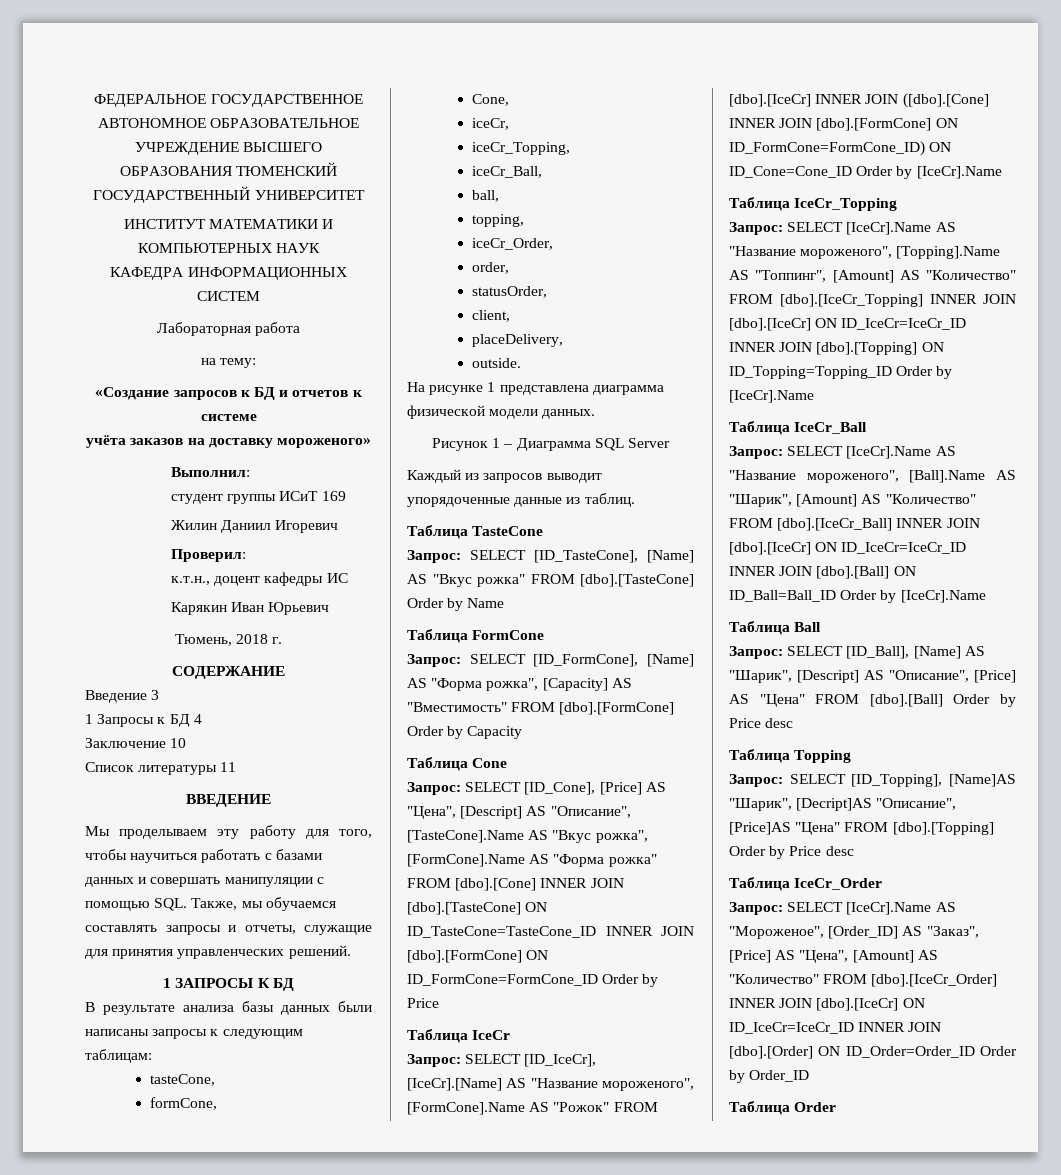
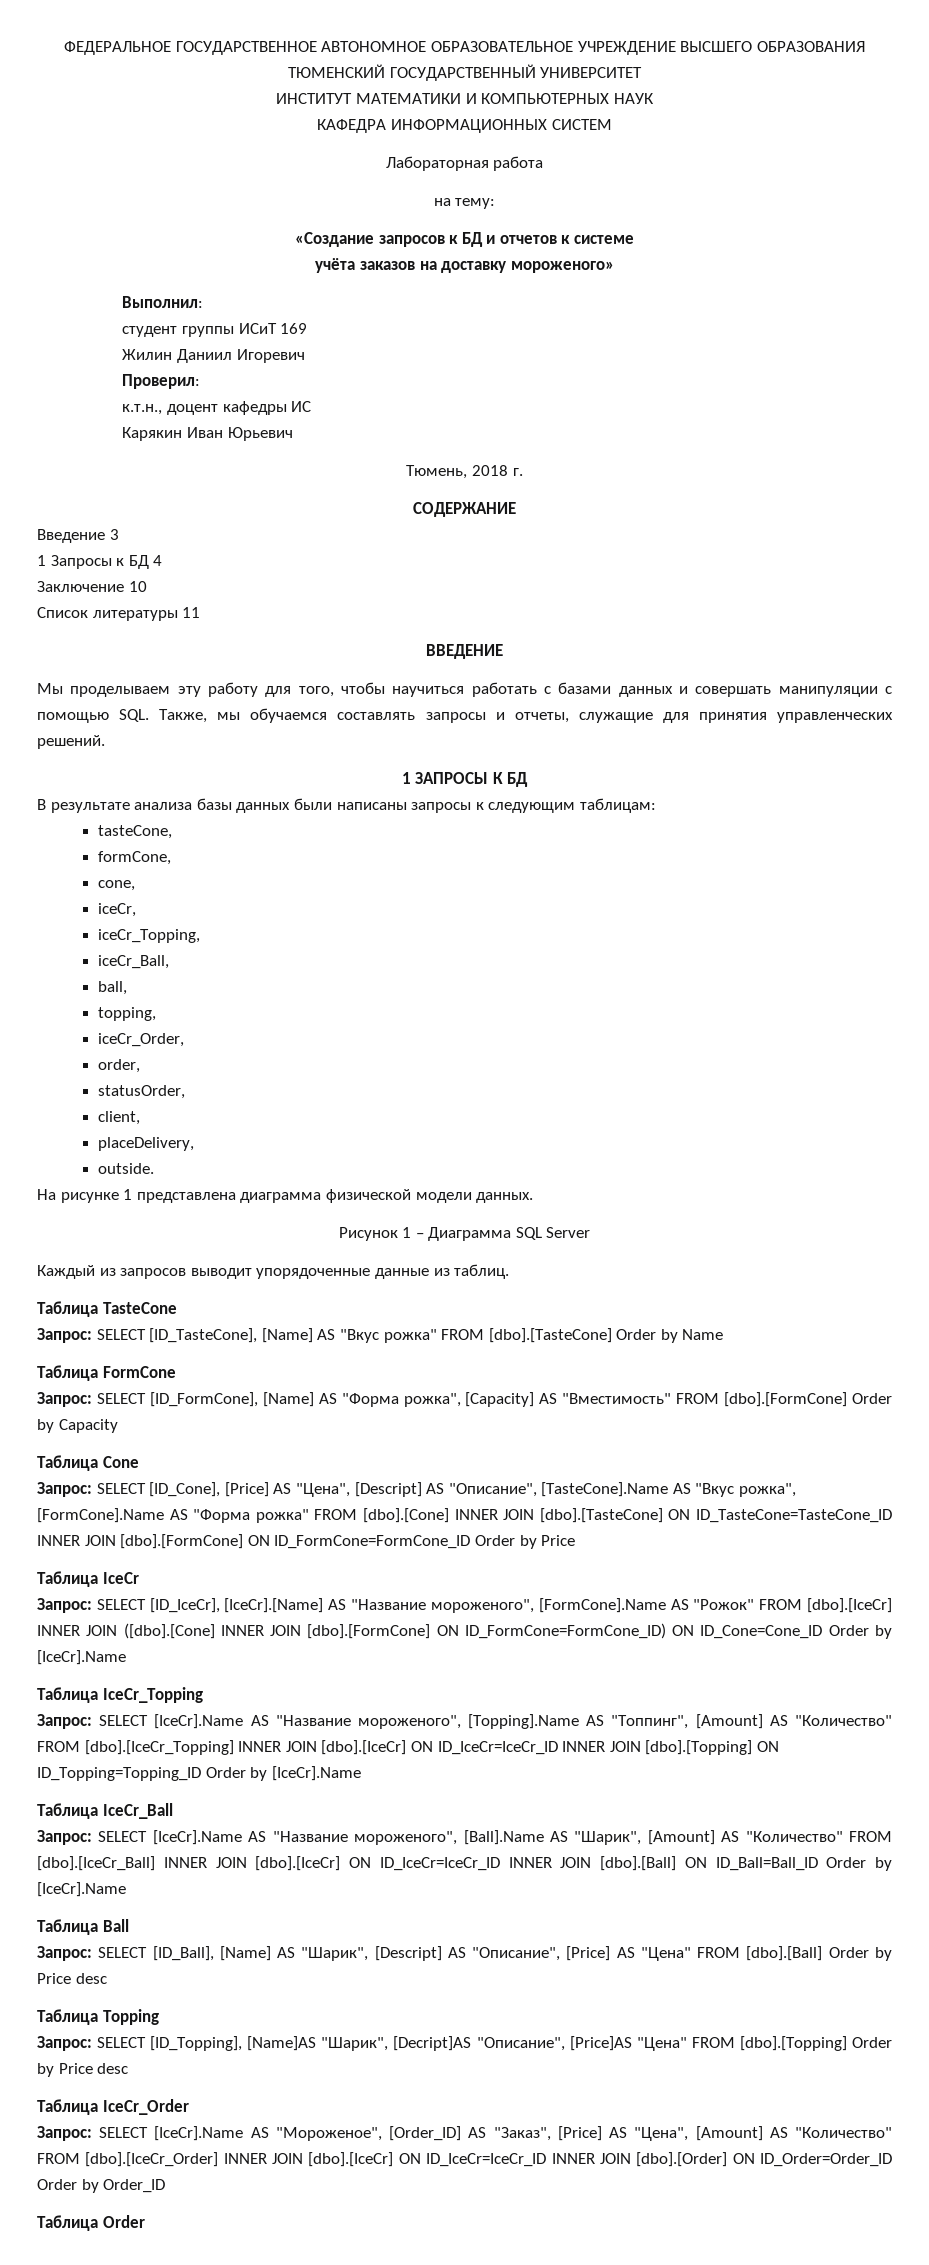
- Cone,
+ сone,

